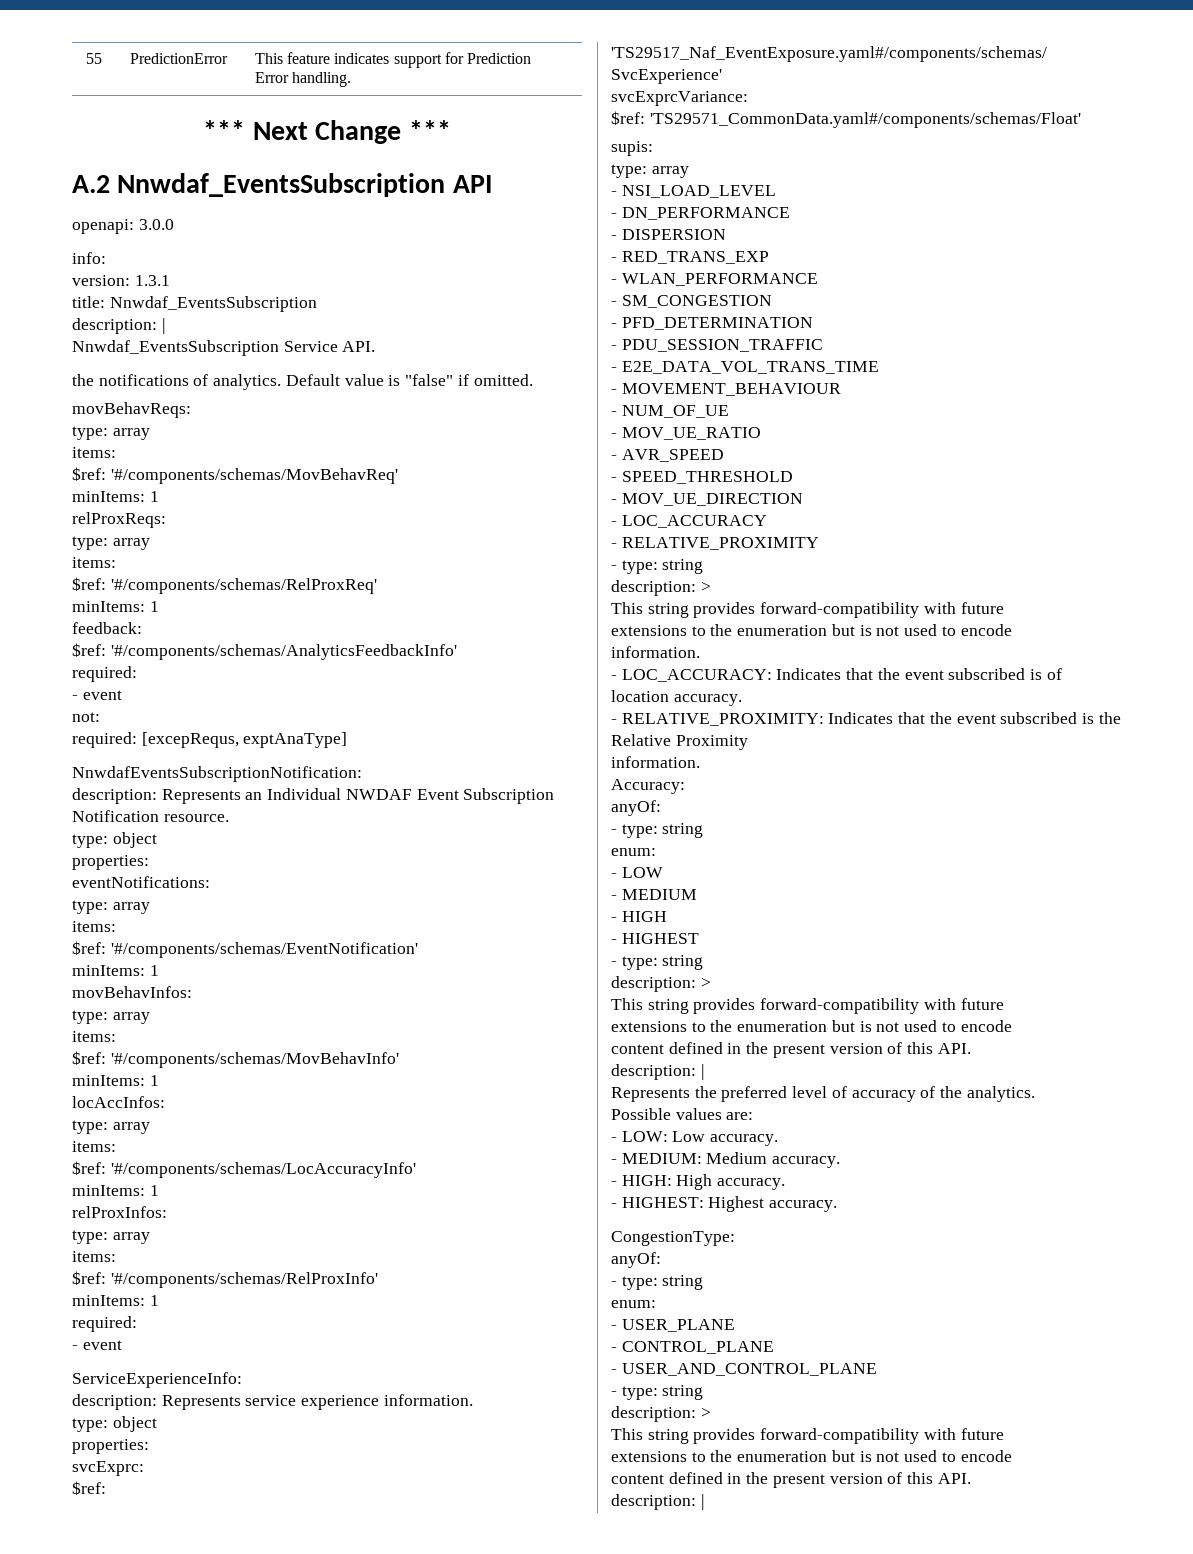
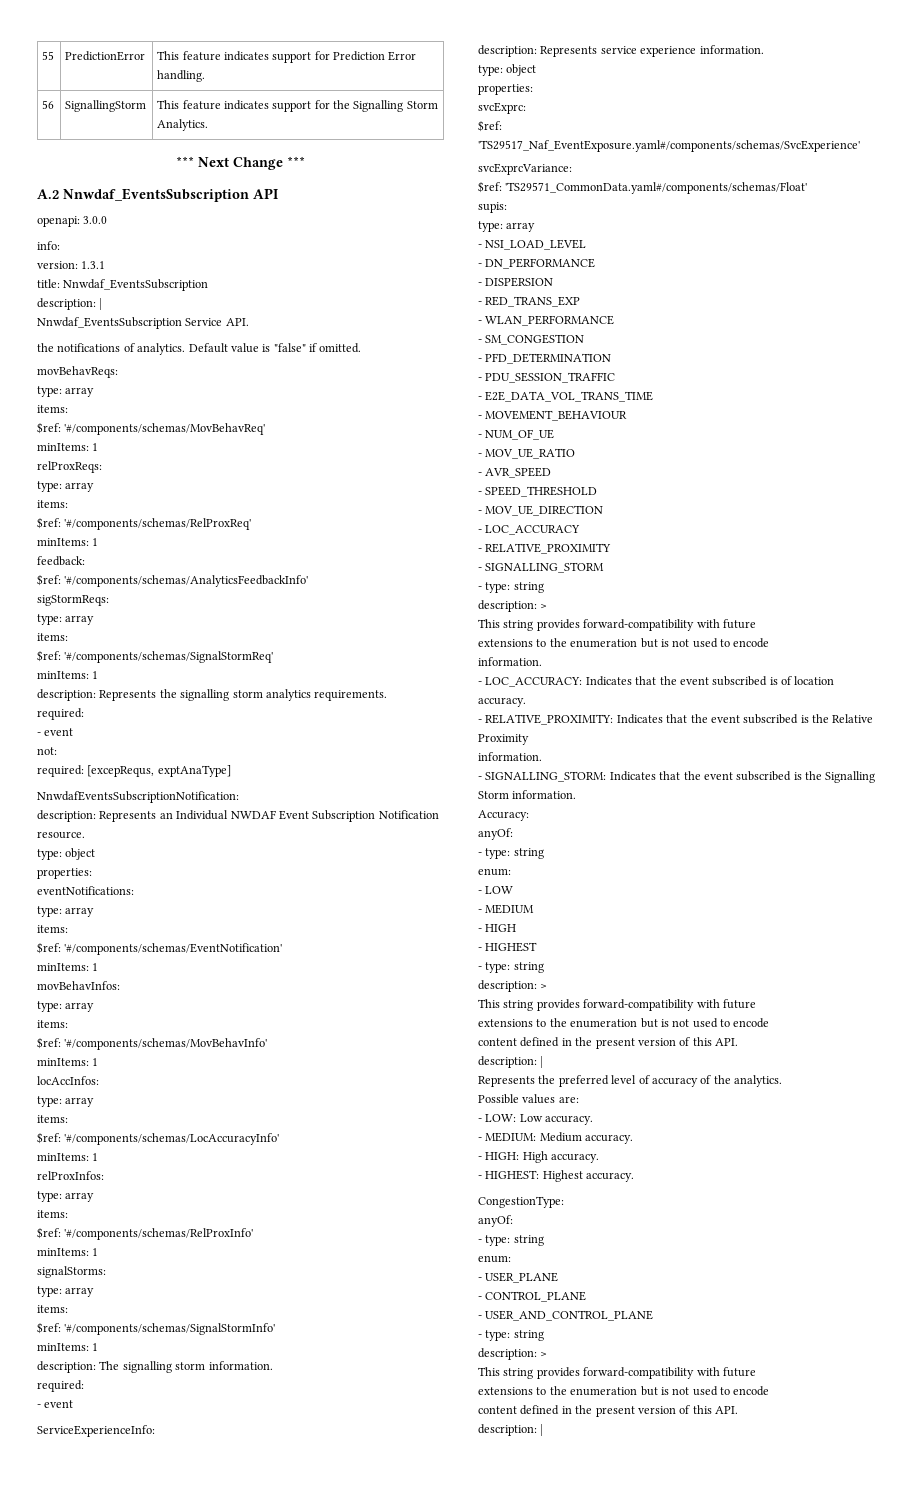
+ 56 | SignallingStorm | This feature indicates support for the Signalling Storm Analytics.
+ sigStormReqs:
+ type: array
+ items:
+ $ref: '#/components/schemas/SignalStormReq'
+ minItems: 1
+ description: Represents the signalling storm analytics requirements.
+ signalStorms:
+ type: array
+ items:
+ $ref: '#/components/schemas/SignalStormInfo'
+ minItems: 1
+ description: The signalling storm information.
+ - SIGNALLING_STORM
+ - SIGNALLING_STORM: Indicates that the event subscribed is the Signalling Storm information.

